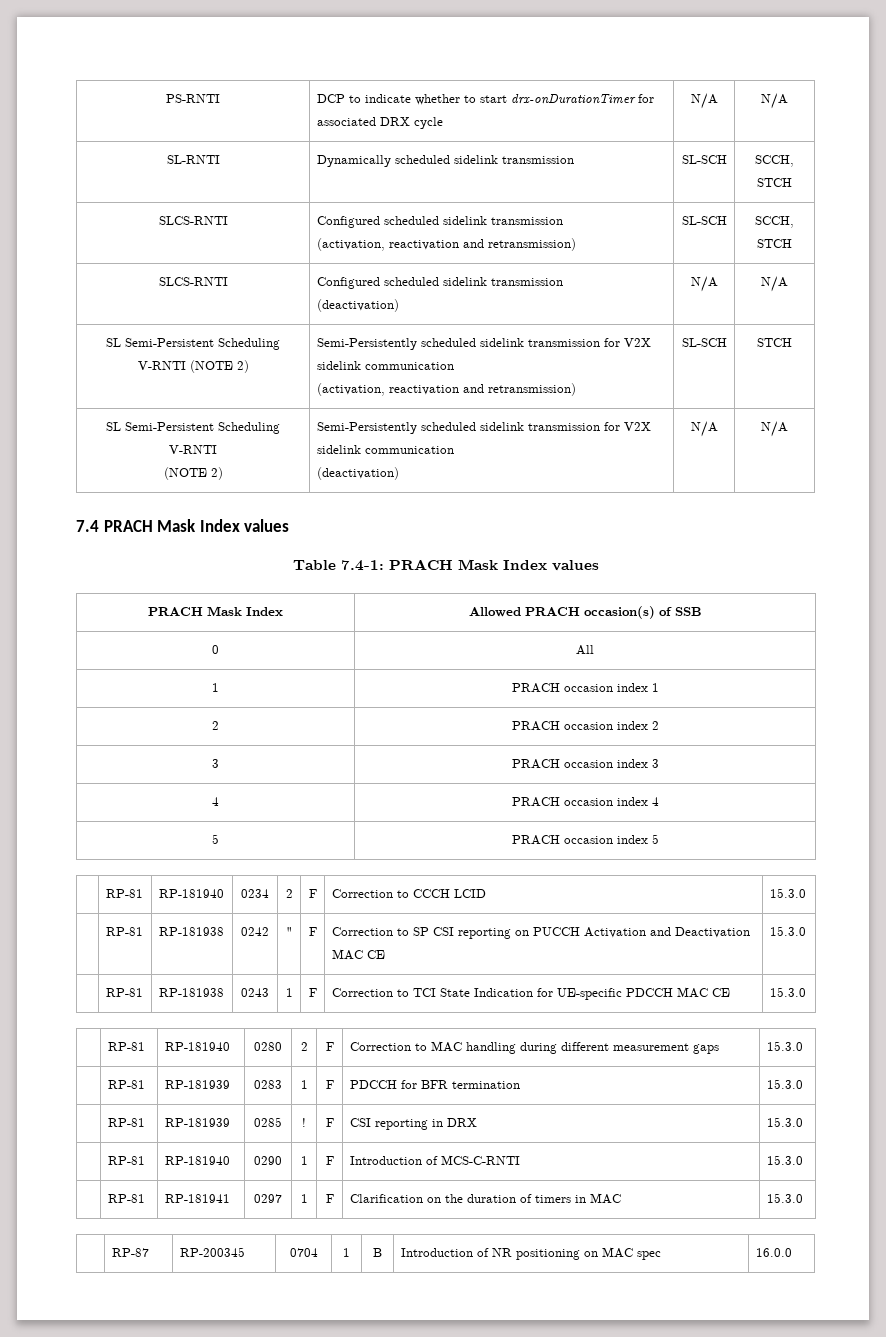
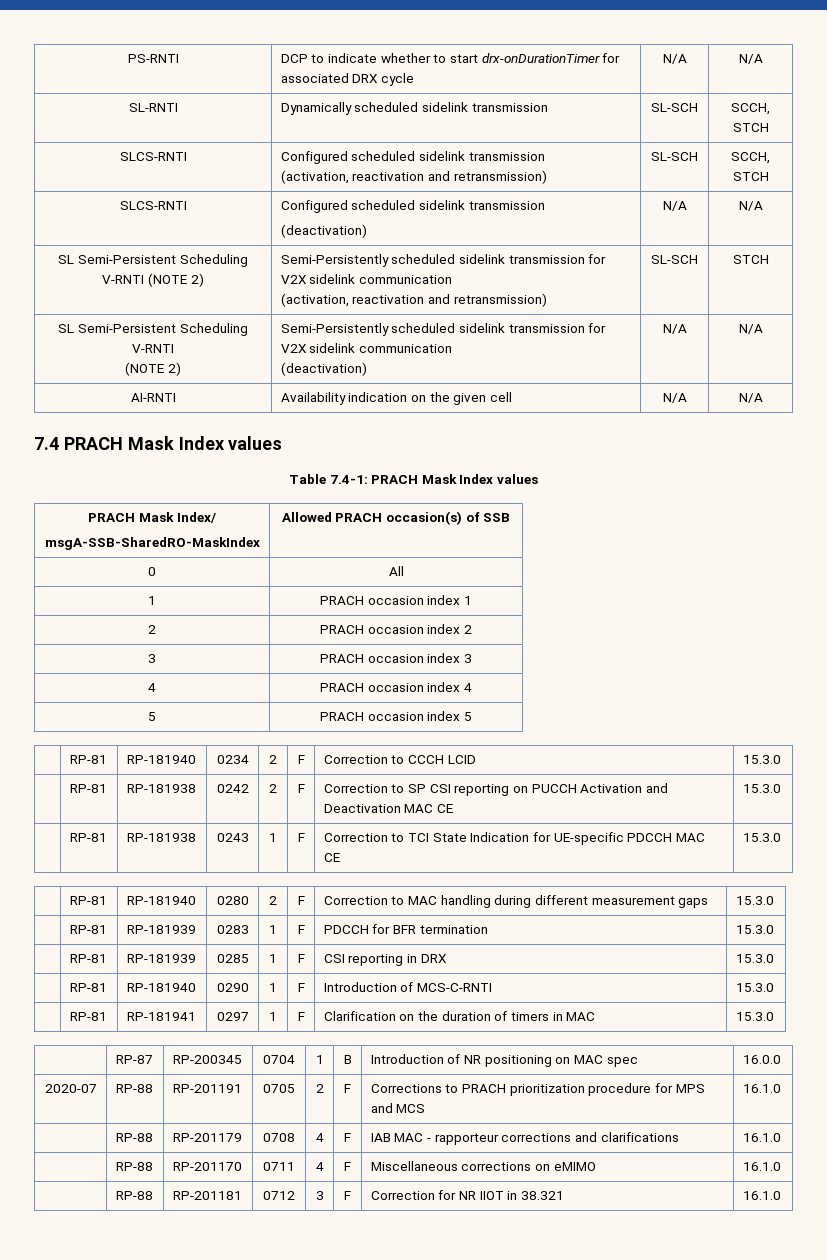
+ AI-RNTI | Availability indication on the given cell | N/A | N/A
- PRACH Mask Index | Allowed PRACH occasion(s) of SSB
+ PRACH Mask Index/
+ msgA-SSB-SharedRO-MaskIndex | Allowed PRACH occasion(s) of SSB
- | RP-81 | RP-181938 | 0242 | " | F | Correction to SP CSI reporting on PUCCH Activation and Deactivation MAC CE | 15.3.0
+ | RP-81 | RP-181938 | 0242 | 2 | F | Correction to SP CSI reporting on PUCCH Activation and Deactivation MAC CE | 15.3.0
- | RP-81 | RP-181939 | 0285 | ! | F | CSI reporting in DRX | 15.3.0
+ | RP-81 | RP-181939 | 0285 | 1 | F | CSI reporting in DRX | 15.3.0
+ 2020-07 | RP-88 | RP-201191 | 0705 | 2 | F | Corrections to PRACH prioritization procedure for MPS and MCS | 16.1.0
+ | RP-88 | RP-201179 | 0708 | 4 | F | IAB MAC - rapporteur corrections and clarifications | 16.1.0
+ | RP-88 | RP-201170 | 0711 | 4 | F | Miscellaneous corrections on eMIMO | 16.1.0
+ | RP-88 | RP-201181 | 0712 | 3 | F | Correction for NR IIOT in 38.321 | 16.1.0

